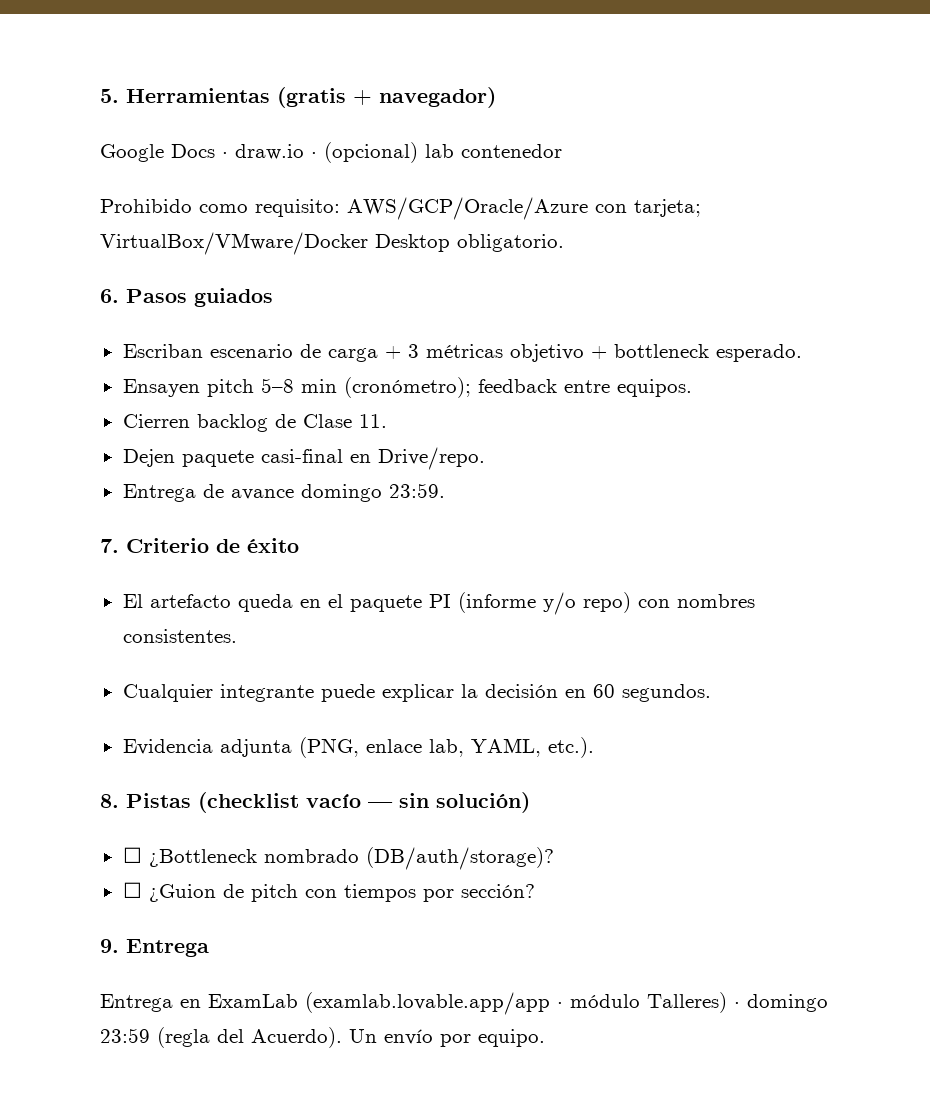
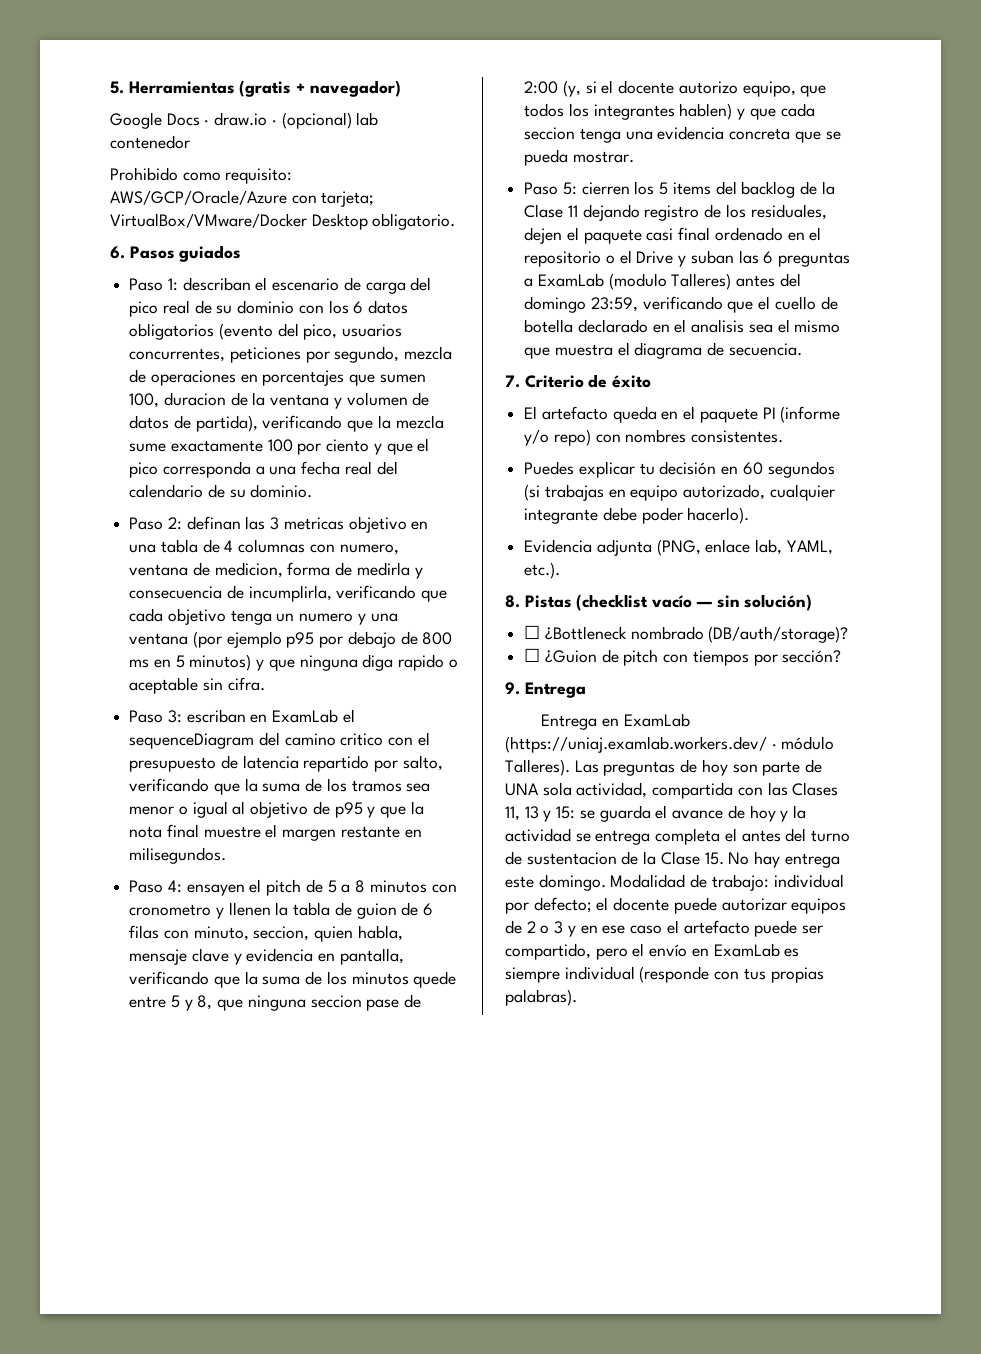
- Escriban escenario de carga + 3 métricas objetivo + bottleneck esperado.
- Ensayen pitch 5–8 min (cronómetro); feedback entre equipos.
- Cierren backlog de Clase 11.
- Dejen paquete casi-final en Drive/repo.
- Entrega de avance domingo 23:59.
+ Paso 1: describan el escenario de carga del pico real de su dominio con los 6 datos obligatorios (evento del pico, usuarios concurrentes, peticiones por segundo, mezcla de operaciones en porcentajes que sumen 100, duracion de la ventana y volumen de datos de partida), verificando que la mezcla sume exactamente 100 por ciento y que el pico corresponda a una fecha real del calendario de su dominio.
+ Paso 2: definan las 3 metricas objetivo en una tabla de 4 columnas con numero, ventana de medicion, forma de medirla y consecuencia de incumplirla, verificando que cada objetivo tenga un numero y una ventana (por ejemplo p95 por debajo de 800 ms en 5 minutos) y que ninguna diga rapido o aceptable sin cifra.
+ Paso 3: escriban en ExamLab el sequenceDiagram del camino critico con el presupuesto de latencia repartido por salto, verificando que la suma de los tramos sea menor o igual al objetivo de p95 y que la nota final muestre el margen restante en milisegundos.
+ Paso 4: ensayen el pitch de 5 a 8 minutos con cronometro y llenen la tabla de guion de 6 filas con minuto, seccion, quien habla, mensaje clave y evidencia en pantalla, verificando que la suma de los minutos quede entre 5 y 8, que ninguna seccion pase de 2:00 (y, si el docente autorizo equipo, que todos los integrantes hablen) y que cada seccion tenga una evidencia concreta que se pueda mostrar.
+ Paso 5: cierren los 5 items del backlog de la Clase 11 dejando registro de los residuales, dejen el paquete casi final ordenado en el repositorio o el Drive y suban las 6 preguntas a ExamLab (modulo Talleres) antes del domingo 23:59, verificando que el cuello de botella declarado en el analisis sea el mismo que muestra el diagrama de secuencia.
- Cualquier integrante puede explicar la decisión en 60 segundos.
+ Puedes explicar tu decisión en 60 segundos (si trabajas en equipo autorizado, cualquier integrante debe poder hacerlo).
- Entrega en ExamLab (examlab.lovable.app/app · módulo Talleres) · domingo 23:59 (regla del Acuerdo). Un envío por equipo.
+ Entrega en ExamLab (https://uniaj.examlab.workers.dev/ · módulo Talleres). Las preguntas de hoy son parte de UNA sola actividad, compartida con las Clases 11, 13 y 15: se guarda el avance de hoy y la actividad se entrega completa el antes del turno de sustentacion de la Clase 15. No hay entrega este domingo. Modalidad de trabajo: individual por defecto; el docente puede autorizar equipos de 2 o 3 y en ese caso el artefacto puede ser compartido, pero el envío en ExamLab es siempre individual (responde con tus propias palabras).

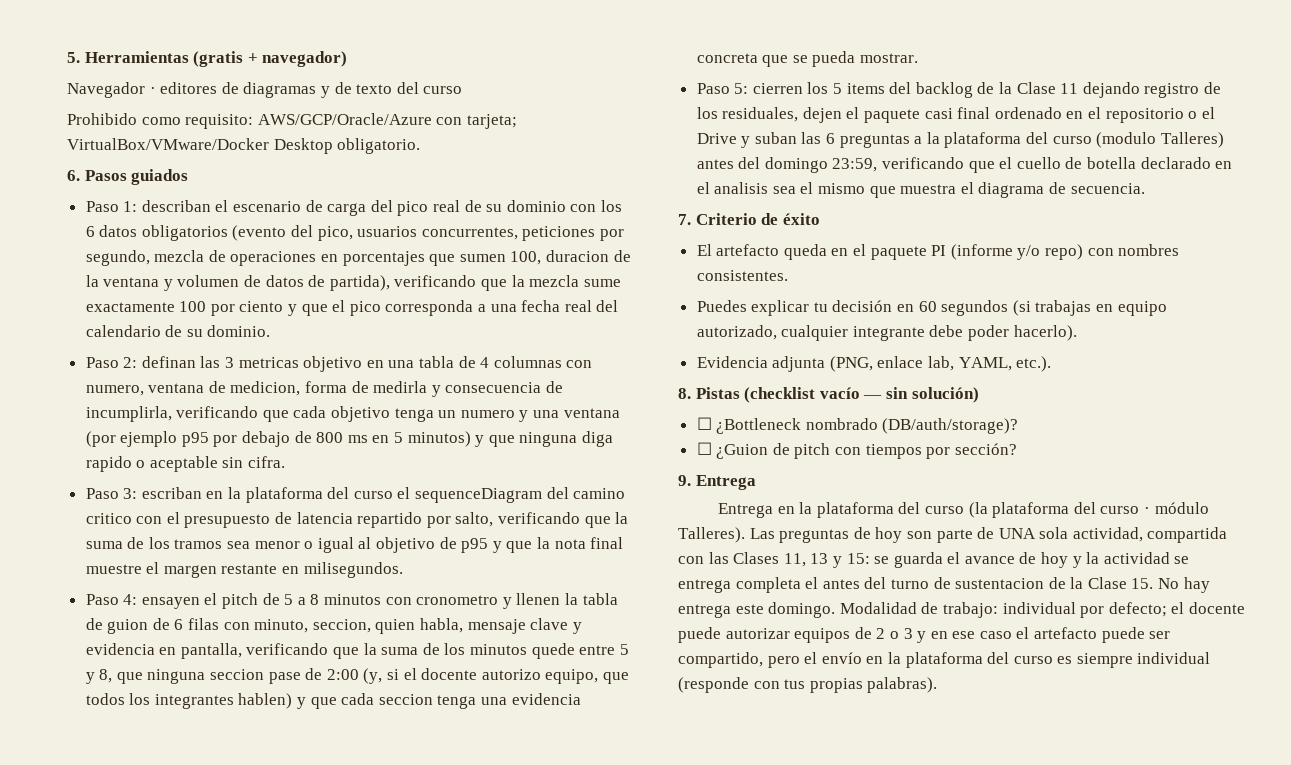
- Google Docs · draw.io · (opcional) lab contenedor
+ Navegador · editores de diagramas y de texto del curso
- Paso 3: escriban en ExamLab el sequenceDiagram del camino critico con el presupuesto de latencia repartido por salto, verificando que la suma de los tramos sea menor o igual al objetivo de p95 y que la nota final muestre el margen restante en milisegundos.
+ Paso 3: escriban en la plataforma del curso el sequenceDiagram del camino critico con el presupuesto de latencia repartido por salto, verificando que la suma de los tramos sea menor o igual al objetivo de p95 y que la nota final muestre el margen restante en milisegundos.
- Paso 5: cierren los 5 items del backlog de la Clase 11 dejando registro de los residuales, dejen el paquete casi final ordenado en el repositorio o el Drive y suban las 6 preguntas a ExamLab (modulo Talleres) antes del domingo 23:59, verificando que el cuello de botella declarado en el analisis sea el mismo que muestra el diagrama de secuencia.
+ Paso 5: cierren los 5 items del backlog de la Clase 11 dejando registro de los residuales, dejen el paquete casi final ordenado en el repositorio o el Drive y suban las 6 preguntas a la plataforma del curso (modulo Talleres) antes del domingo 23:59, verificando que el cuello de botella declarado en el analisis sea el mismo que muestra el diagrama de secuencia.
- Entrega en ExamLab (https://uniaj.examlab.workers.dev/ · módulo Talleres).
+ Entrega en la plataforma del curso (la plataforma del curso · módulo Talleres).
- Modalidad de trabajo: individual por defecto; el docente puede autorizar equipos de 2 o 3 y en ese caso el artefacto puede ser compartido, pero el envío en ExamLab es siempre individual (responde con tus propias palabras).
+ Modalidad de trabajo: individual por defecto; el docente puede autorizar equipos de 2 o 3 y en ese caso el artefacto puede ser compartido, pero el envío en la plataforma del curso es siempre individual (responde con tus propias palabras).

